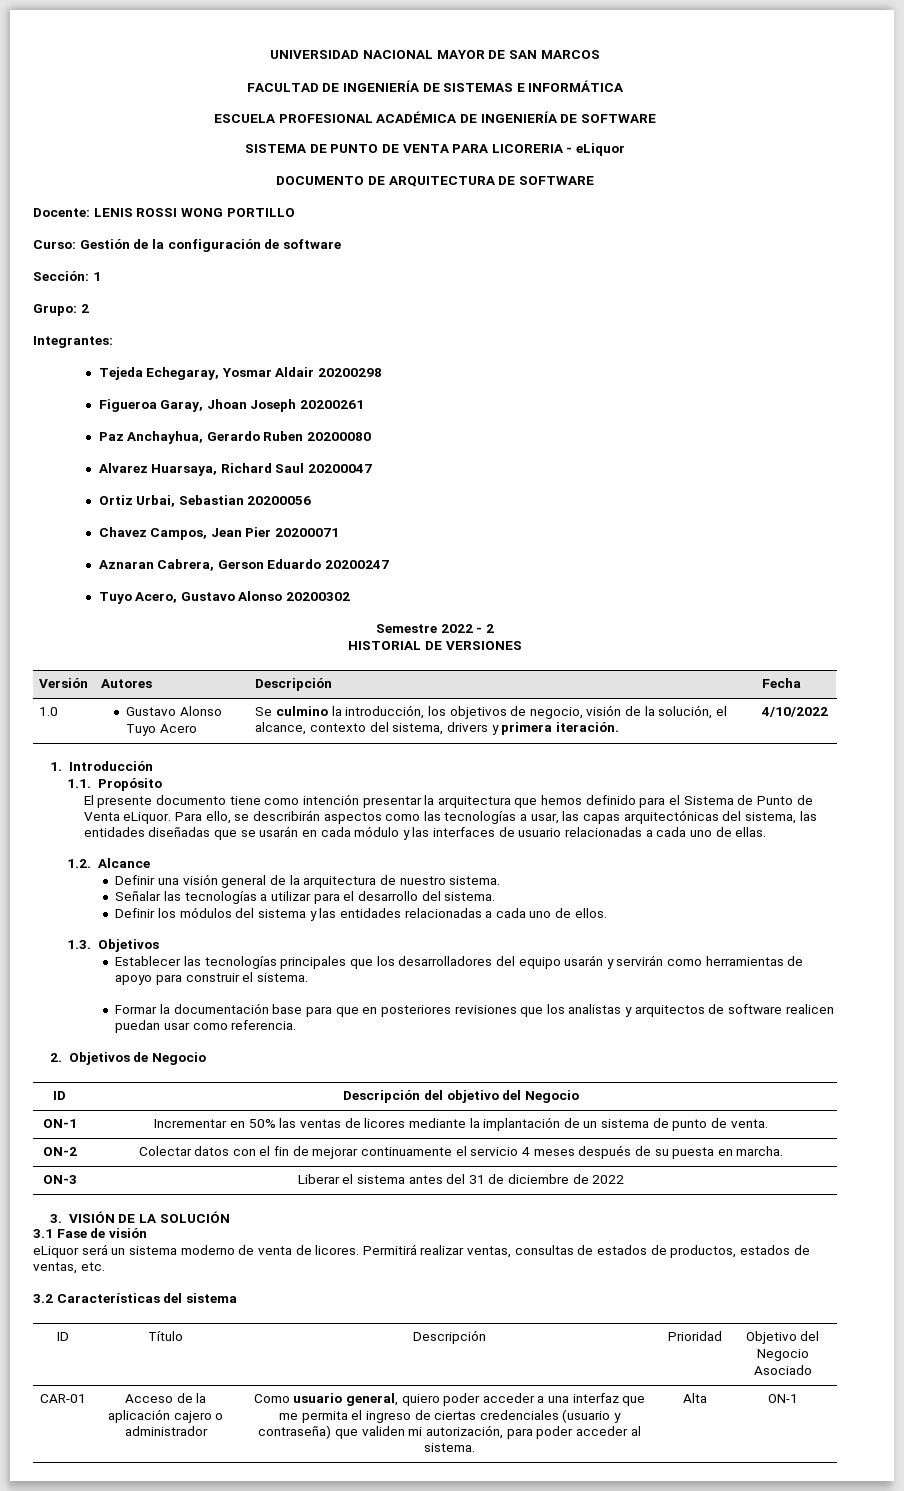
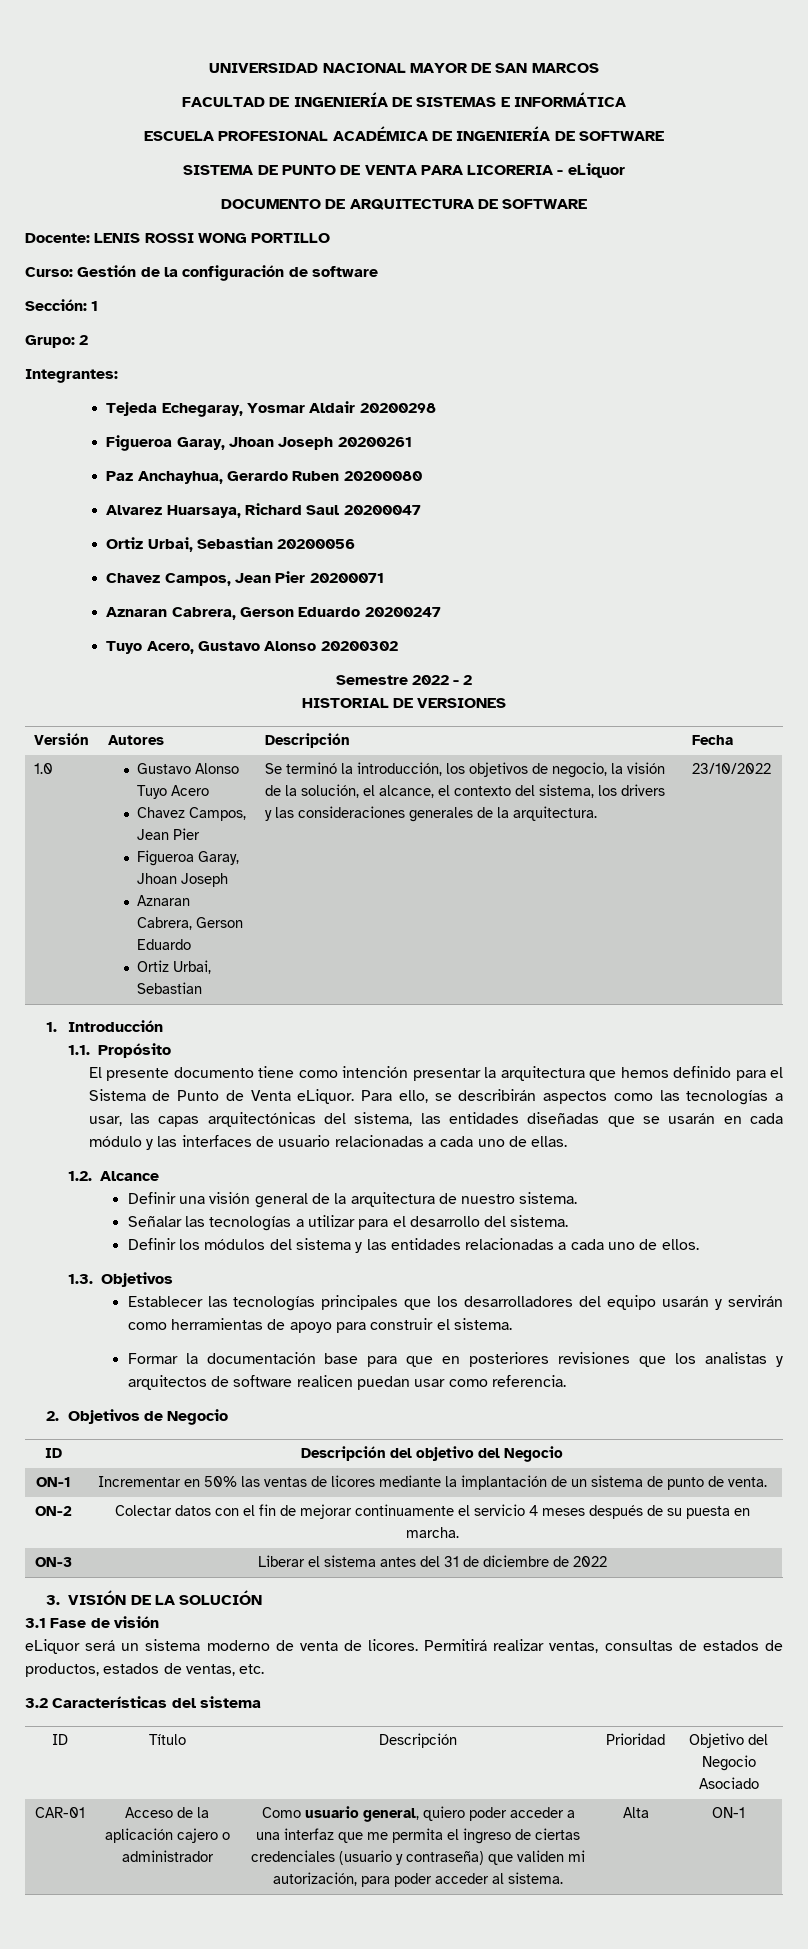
  Gustavo Alonso Tuyo Acero
+ Chavez Campos, Jean Pier
+ Figueroa Garay, Jhoan Joseph
+ Aznaran Cabrera, Gerson Eduardo
+ Ortiz Urbai, Sebastian
- Se culmino la introducción, los objetivos de negocio, visión de la solución, el alcance, contexto del sistema, drivers y primera iteración. | 4/10/2022
+ Se terminó la introducción, los objetivos de negocio, la visión de la solución, el alcance, el contexto del sistema, los drivers y las consideraciones generales de la arquitectura. | 23/10/2022

